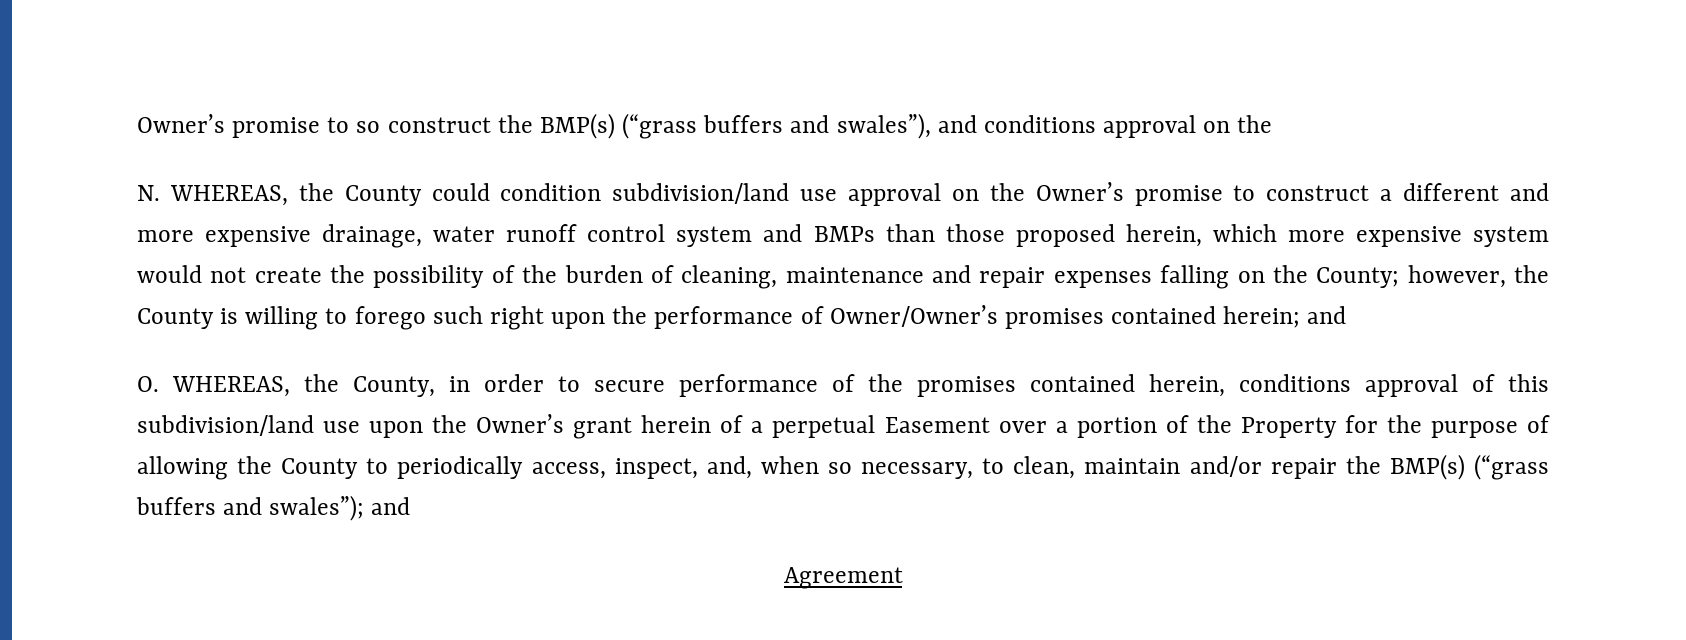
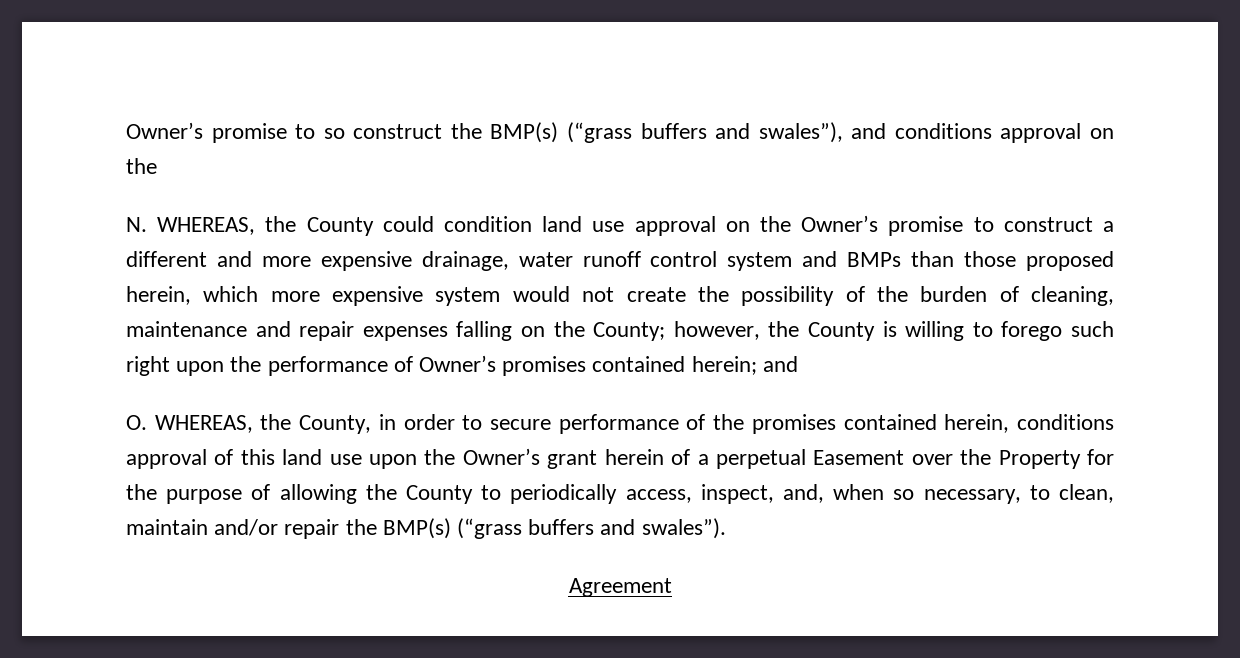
- N. WHEREAS, the County could condition subdivision/land use approval on the Owner’s promise to construct a different and more expensive drainage, water runoff control system and BMPs than those proposed herein, which more expensive system would not create the possibility of the burden of cleaning, maintenance and repair expenses falling on the County;
+ N. WHEREAS, the County could condition land use approval on the Owner’s promise to construct a different and more expensive drainage, water runoff control system and BMPs than those proposed herein, which more expensive system would not create the possibility of the burden of cleaning, maintenance and repair expenses falling on the County;
- however, the County is willing to forego such right upon the performance of Owner/Owner’s promises contained herein;
+ however, the County is willing to forego such right upon the performance of Owner’s promises contained herein;
- O. WHEREAS, the County, in order to secure performance of the promises contained herein, conditions approval of this subdivision/land use upon the Owner’s grant herein of a perpetual Easement over a portion of the Property for the purpose of allowing the County to periodically access, inspect, and, when so necessary, to clean, maintain and/or repair the BMP(s) (“grass buffers and swales”); and
+ O. WHEREAS, the County, in order to secure performance of the promises contained herein, conditions approval of this land use upon the Owner’s grant herein of a perpetual Easement over the Property for the purpose of allowing the County to periodically access, inspect, and, when so necessary, to clean, maintain and/or repair the BMP(s) (“grass buffers and swales”).

